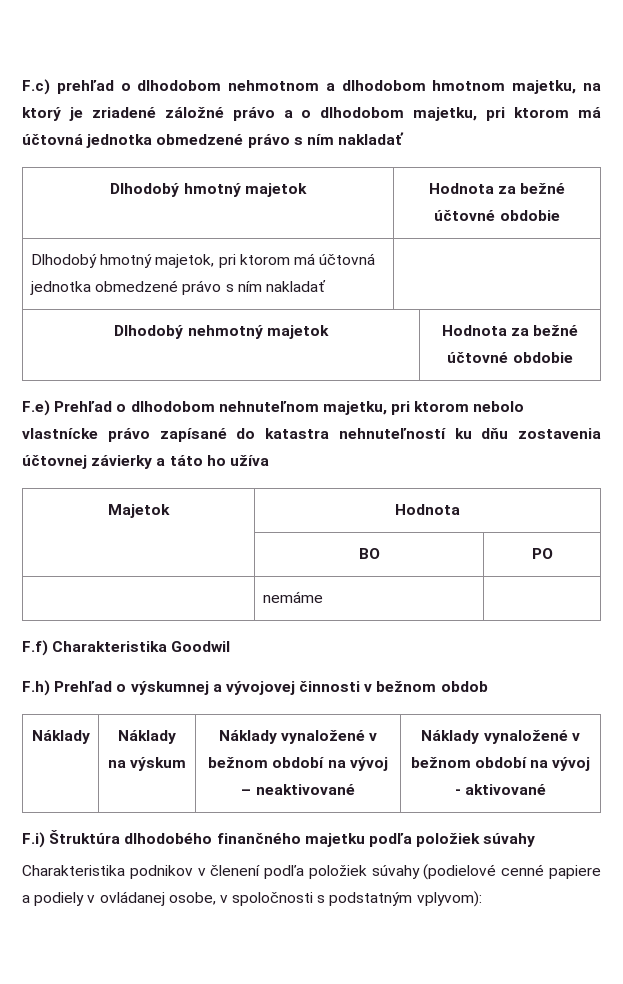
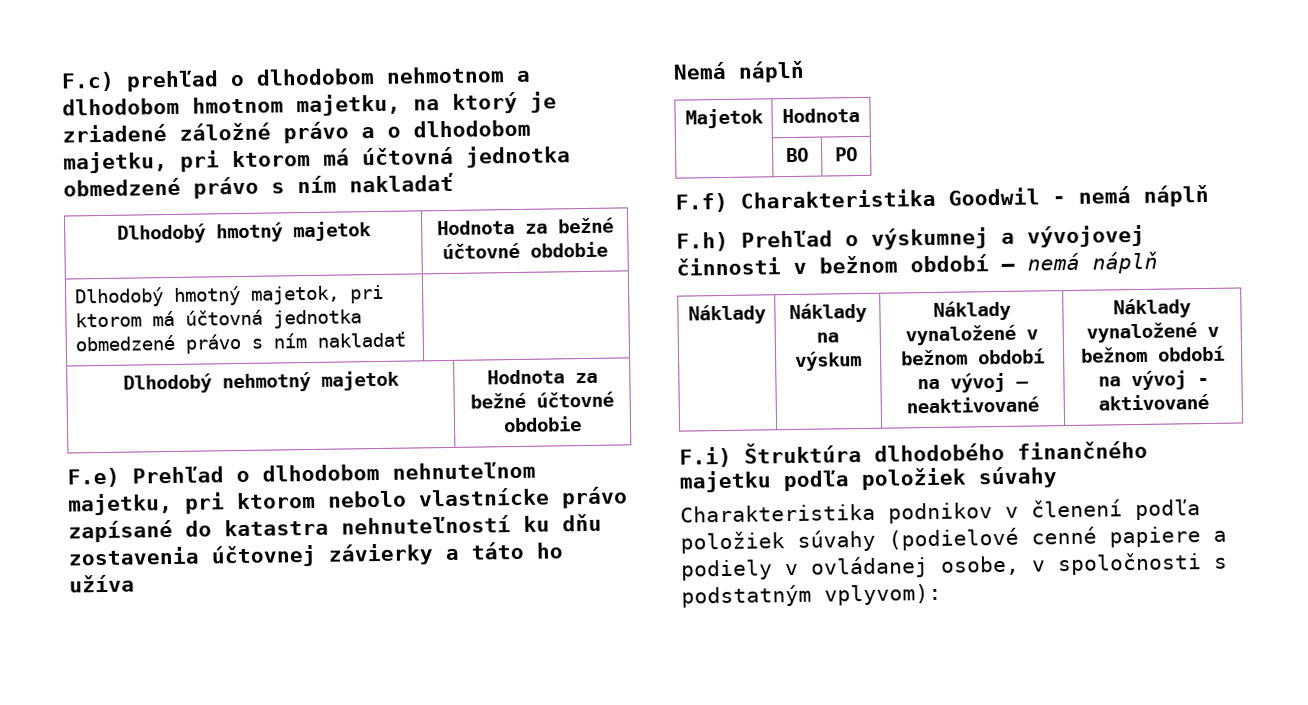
+ Nemá náplň
- | nemáme |
- F.f) Charakteristika Goodwil
+ F.f) Charakteristika Goodwil - nemá náplň
- F.h) Prehľad o výskumnej a vývojovej činnosti v bežnom obdob
+ F.h) Prehľad o výskumnej a vývojovej činnosti v bežnom období – nemá náplň

